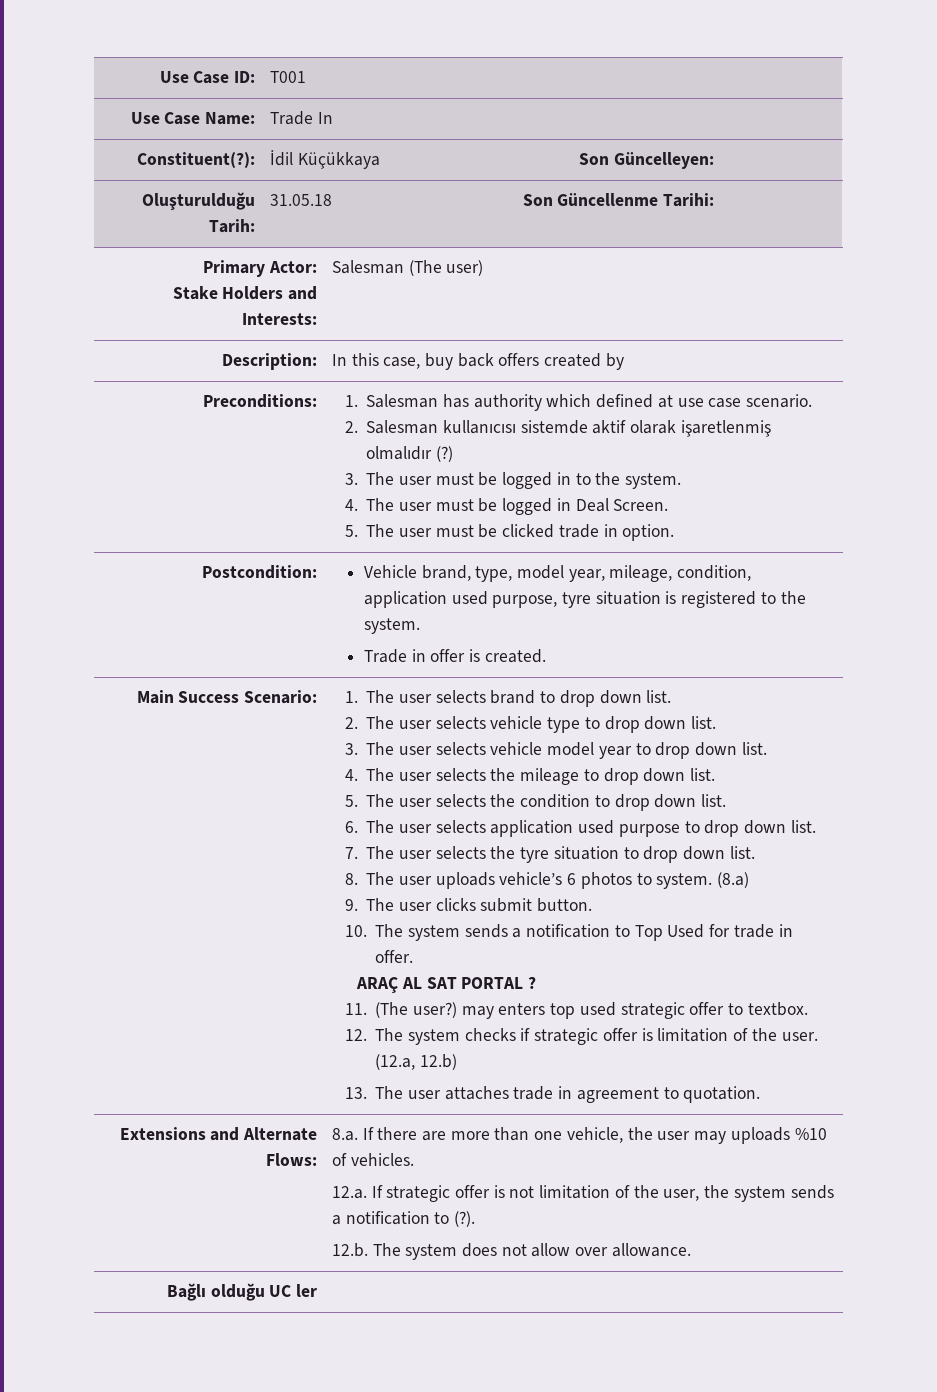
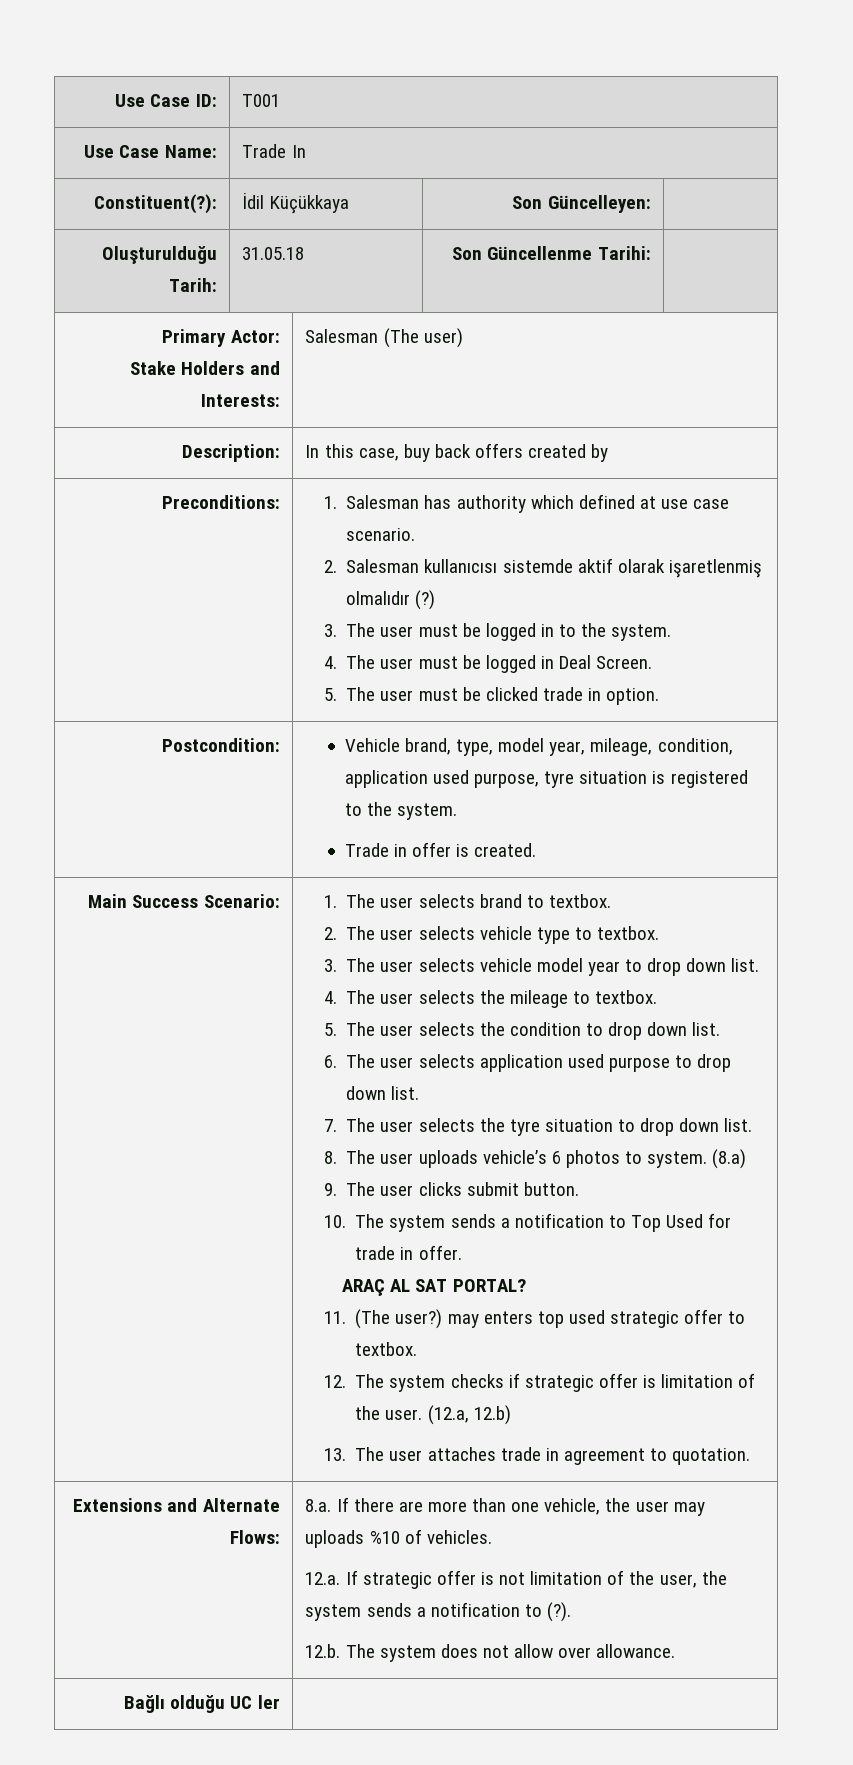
- 1. The user selects brand to drop down list.
+ 1. The user selects brand to textbox.
- 2. The user selects vehicle type to drop down list.
+ 2. The user selects vehicle type to textbox.
- 4. The user selects the mileage to drop down list.
+ 4. The user selects the mileage to textbox.
- ARAÇ AL SAT PORTAL ?
+ ARAÇ AL SAT PORTAL?

